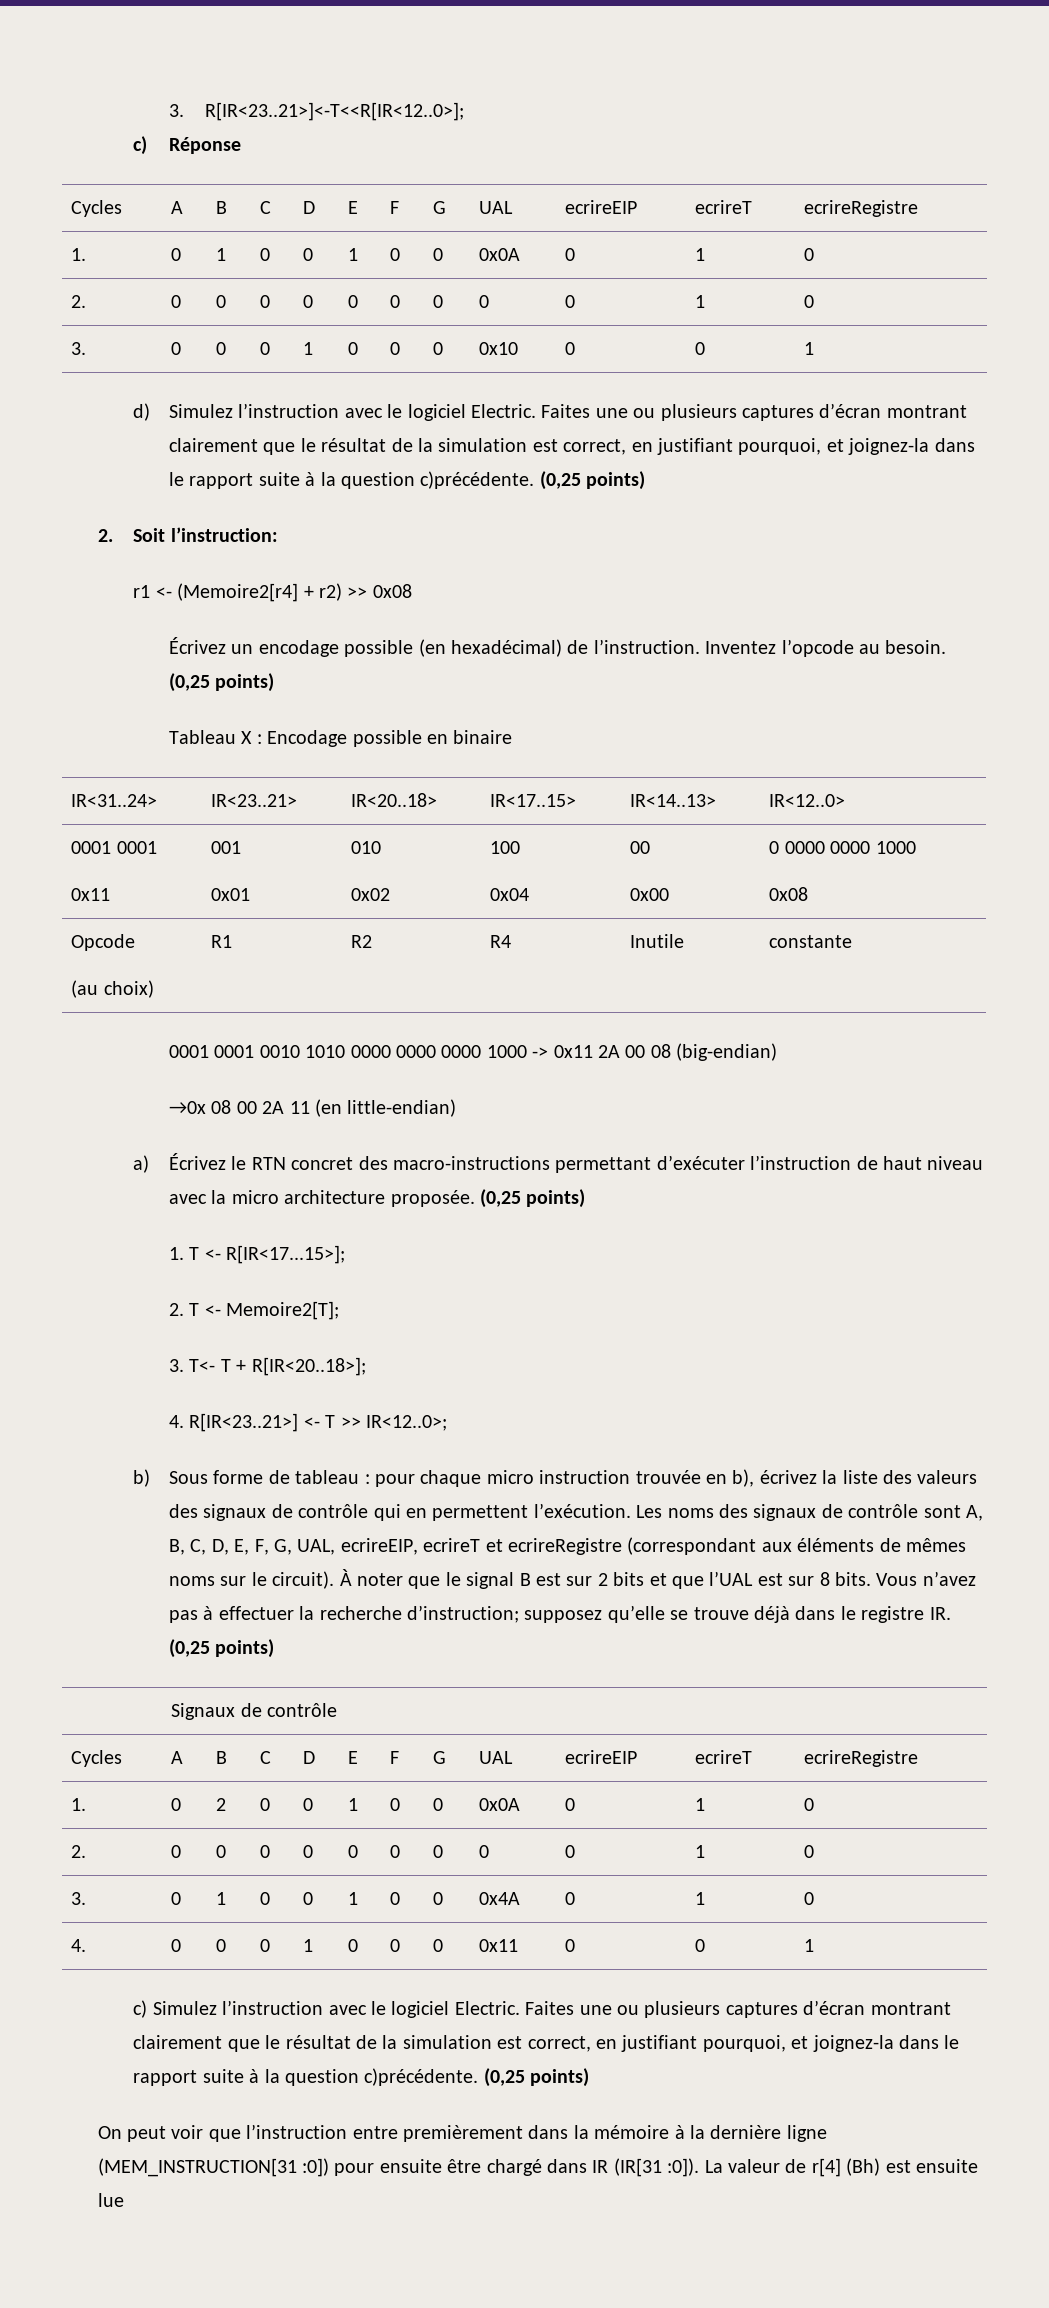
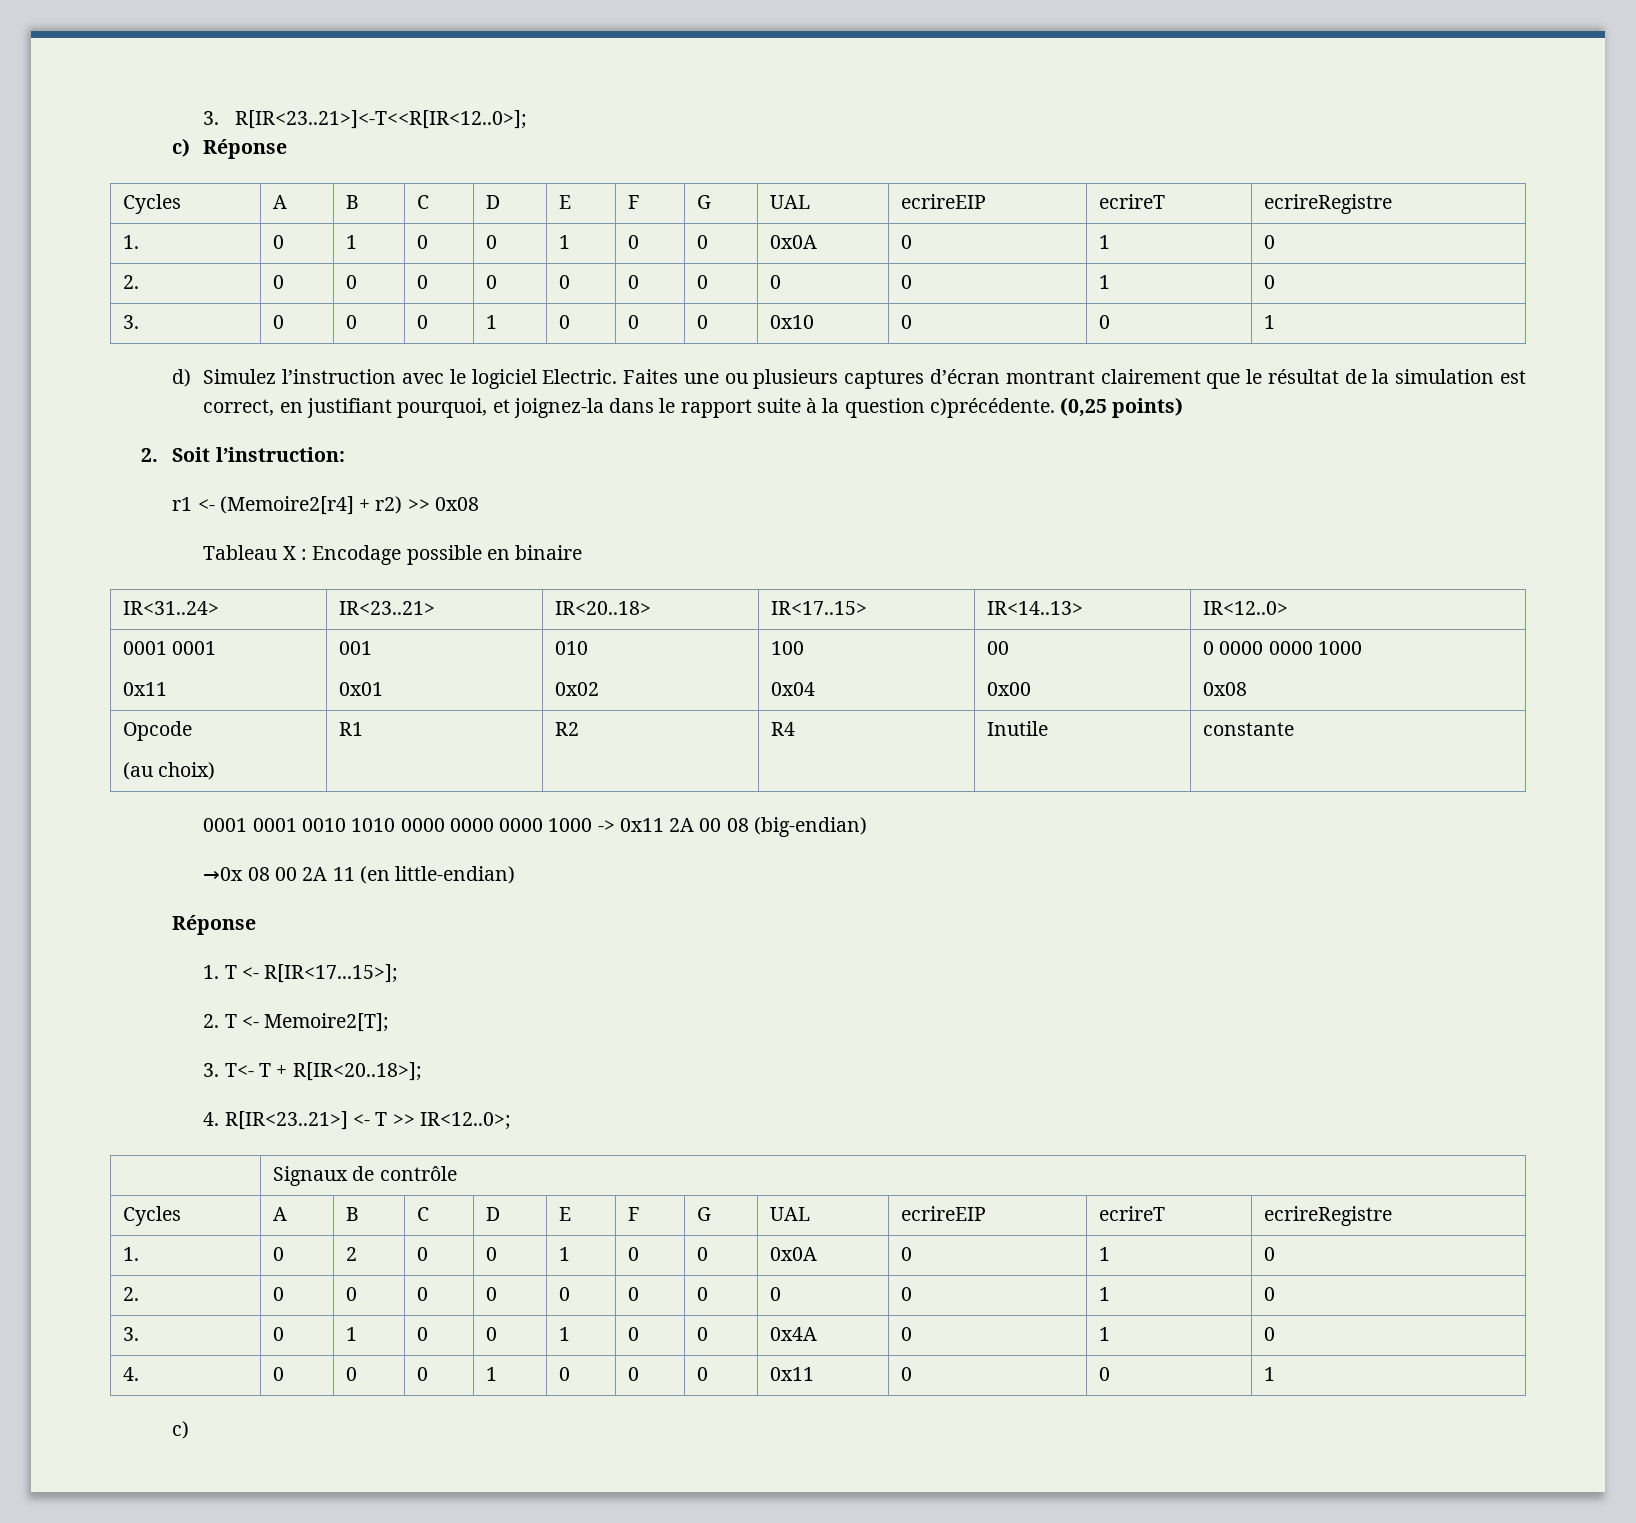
- Écrivez un encodage possible (en hexadécimal) de l’instruction. Inventez l’opcode au besoin. (0,25 points)
  →0x 08 00 2A 11 (en little-endian)
- a) Écrivez le RTN concret des macro-instructions permettant d’exécuter l’instruction de haut niveau avec la micro architecture proposée. (0,25 points)
+ Réponse
- b) Sous forme de tableau : pour chaque micro instruction trouvée en b), écrivez la liste des valeurs des signaux de contrôle qui en permettent l’exécution. Les noms des signaux de contrôle sont A, B, C, D, E, F, G, UAL, ecrireEIP, ecrireT et ecrireRegistre (correspondant aux éléments de mêmes noms sur le circuit). À noter que le signal B est sur 2 bits et que l’UAL est sur 8 bits. Vous n’avez pas à effectuer la recherche d’instruction; supposez qu’elle se trouve déjà dans le registre IR. (0,25 points)
  4. | 0 | 0 | 0 | 1 | 0 | 0 | 0 | 0x11 | 0 | 0 | 1
- c) Simulez l’instruction avec le logiciel Electric. Faites une ou plusieurs captures d’écran montrant clairement que le résultat de la simulation est correct, en justifiant pourquoi, et joignez-la dans le rapport suite à la question c)précédente. (0,25 points)
- On peut voir que l’instruction entre premièrement dans la mémoire à la dernière ligne (MEM_INSTRUCTION[31 :0]) pour ensuite être chargé dans IR (IR[31 :0]). La valeur de r[4] (Bh) est ensuite lue
+ c)

